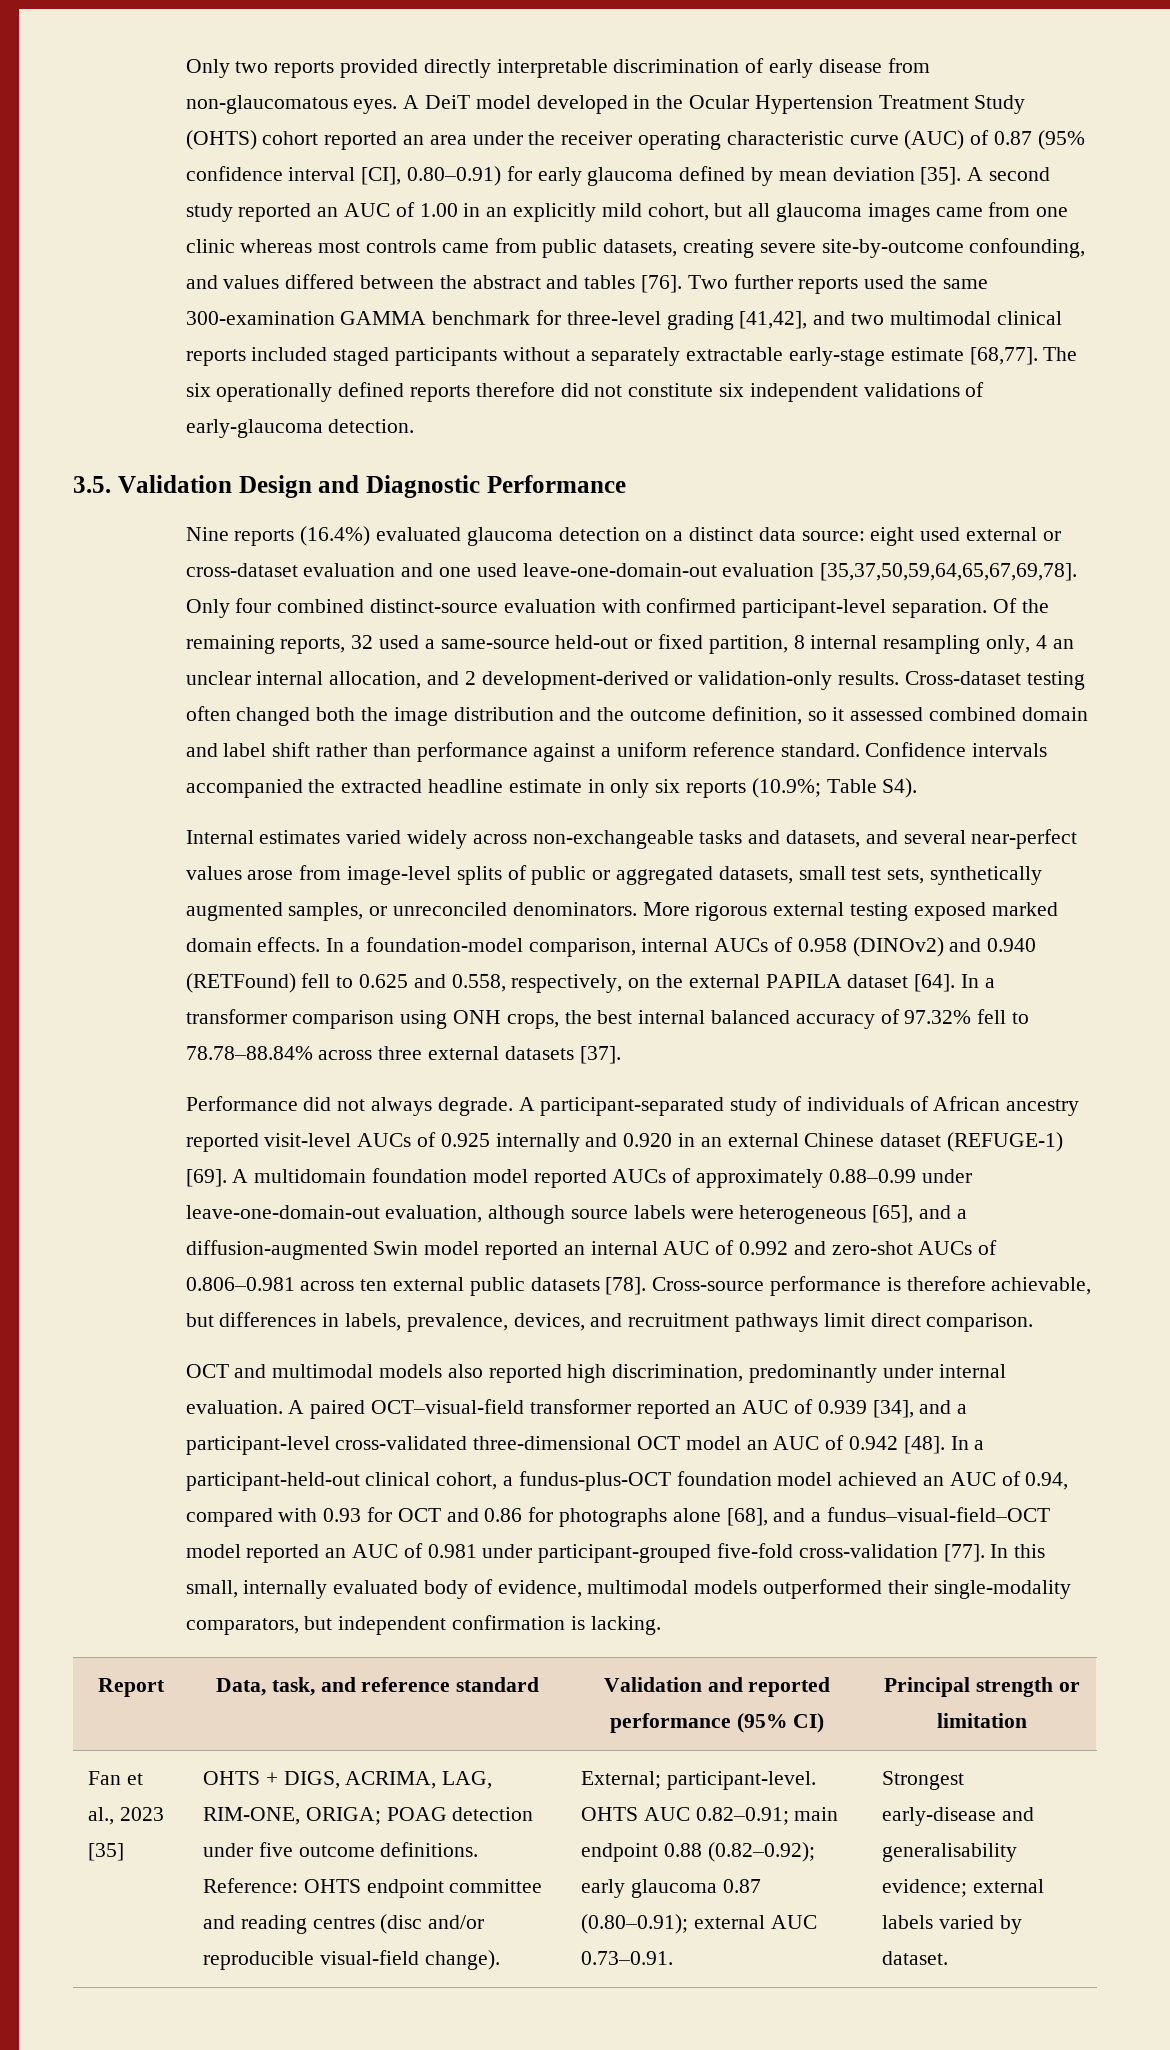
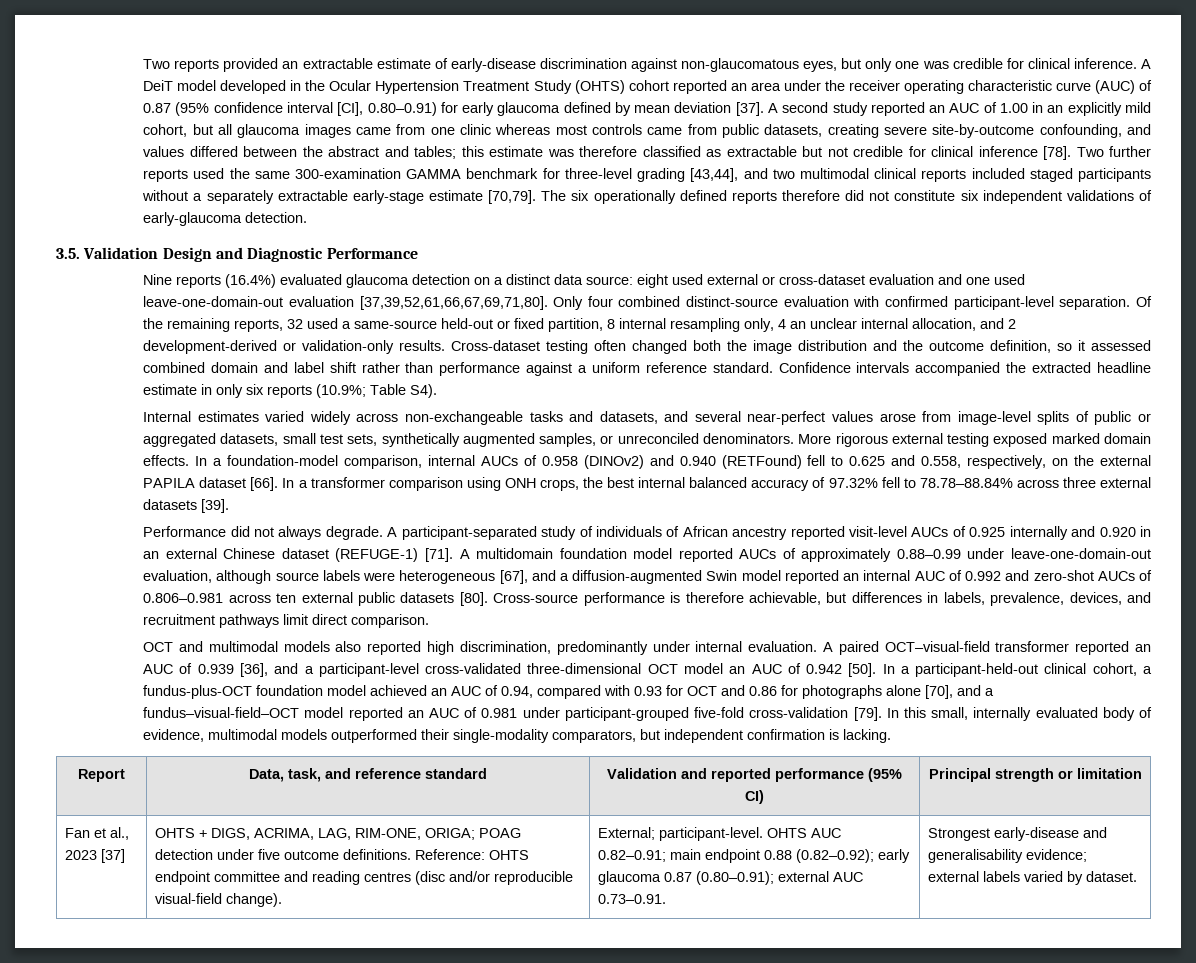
- Only two reports provided directly interpretable discrimination of early disease from non-glaucomatous eyes.
+ Two reports provided an extractable estimate of early-disease discrimination against non-glaucomatous eyes, but only one was credible for clinical inference.
- A DeiT model developed in the Ocular Hypertension Treatment Study (OHTS) cohort reported an area under the receiver operating characteristic curve (AUC) of 0.87 (95% confidence interval [CI], 0.80–0.91) for early glaucoma defined by mean deviation [35].
+ A DeiT model developed in the Ocular Hypertension Treatment Study (OHTS) cohort reported an area under the receiver operating characteristic curve (AUC) of 0.87 (95% confidence interval [CI], 0.80–0.91) for early glaucoma defined by mean deviation [37].
- A second study reported an AUC of 1.00 in an explicitly mild cohort, but all glaucoma images came from one clinic whereas most controls came from public datasets, creating severe site-by-outcome confounding, and values differed between the abstract and tables [76].
+ A second study reported an AUC of 1.00 in an explicitly mild cohort, but all glaucoma images came from one clinic whereas most controls came from public datasets, creating severe site-by-outcome confounding, and values differed between the abstract and tables; this estimate was therefore classified as extractable but not credible for clinical inference [78].
- Two further reports used the same 300-examination GAMMA benchmark for three-level grading [41,42], and two multimodal clinical reports included staged participants without a separately extractable early-stage estimate [68,77].
+ Two further reports used the same 300-examination GAMMA benchmark for three-level grading [43,44], and two multimodal clinical reports included staged participants without a separately extractable early-stage estimate [70,79].
- Nine reports (16.4%) evaluated glaucoma detection on a distinct data source: eight used external or cross-dataset evaluation and one used leave-one-domain-out evaluation [35,37,50,59,64,65,67,69,78].
+ Nine reports (16.4%) evaluated glaucoma detection on a distinct data source: eight used external or cross-dataset evaluation and one used leave-one-domain-out evaluation [37,39,52,61,66,67,69,71,80].
- In a foundation-model comparison, internal AUCs of 0.958 (DINOv2) and 0.940 (RETFound) fell to 0.625 and 0.558, respectively, on the external PAPILA dataset [64].
+ In a foundation-model comparison, internal AUCs of 0.958 (DINOv2) and 0.940 (RETFound) fell to 0.625 and 0.558, respectively, on the external PAPILA dataset [66].
- In a transformer comparison using ONH crops, the best internal balanced accuracy of 97.32% fell to 78.78–88.84% across three external datasets [37].
+ In a transformer comparison using ONH crops, the best internal balanced accuracy of 97.32% fell to 78.78–88.84% across three external datasets [39].
- A participant-separated study of individuals of African ancestry reported visit-level AUCs of 0.925 internally and 0.920 in an external Chinese dataset (REFUGE-1) [69].
+ A participant-separated study of individuals of African ancestry reported visit-level AUCs of 0.925 internally and 0.920 in an external Chinese dataset (REFUGE-1) [71].
- A multidomain foundation model reported AUCs of approximately 0.88–0.99 under leave-one-domain-out evaluation, although source labels were heterogeneous [65], and a diffusion-augmented Swin model reported an internal AUC of 0.992 and zero-shot AUCs of 0.806–0.981 across ten external public datasets [78].
+ A multidomain foundation model reported AUCs of approximately 0.88–0.99 under leave-one-domain-out evaluation, although source labels were heterogeneous [67], and a diffusion-augmented Swin model reported an internal AUC of 0.992 and zero-shot AUCs of 0.806–0.981 across ten external public datasets [80].
- A paired OCT–visual-field transformer reported an AUC of 0.939 [34], and a participant-level cross-validated three-dimensional OCT model an AUC of 0.942 [48].
+ A paired OCT–visual-field transformer reported an AUC of 0.939 [36], and a participant-level cross-validated three-dimensional OCT model an AUC of 0.942 [50].
- In a participant-held-out clinical cohort, a fundus-plus-OCT foundation model achieved an AUC of 0.94, compared with 0.93 for OCT and 0.86 for photographs alone [68], and a fundus–visual-field–OCT model reported an AUC of 0.981 under participant-grouped five-fold cross-validation [77].
+ In a participant-held-out clinical cohort, a fundus-plus-OCT foundation model achieved an AUC of 0.94, compared with 0.93 for OCT and 0.86 for photographs alone [70], and a fundus–visual-field–OCT model reported an AUC of 0.981 under participant-grouped five-fold cross-validation [79].
- Fan et al., 2023 [35]
+ Fan et al., 2023 [37]

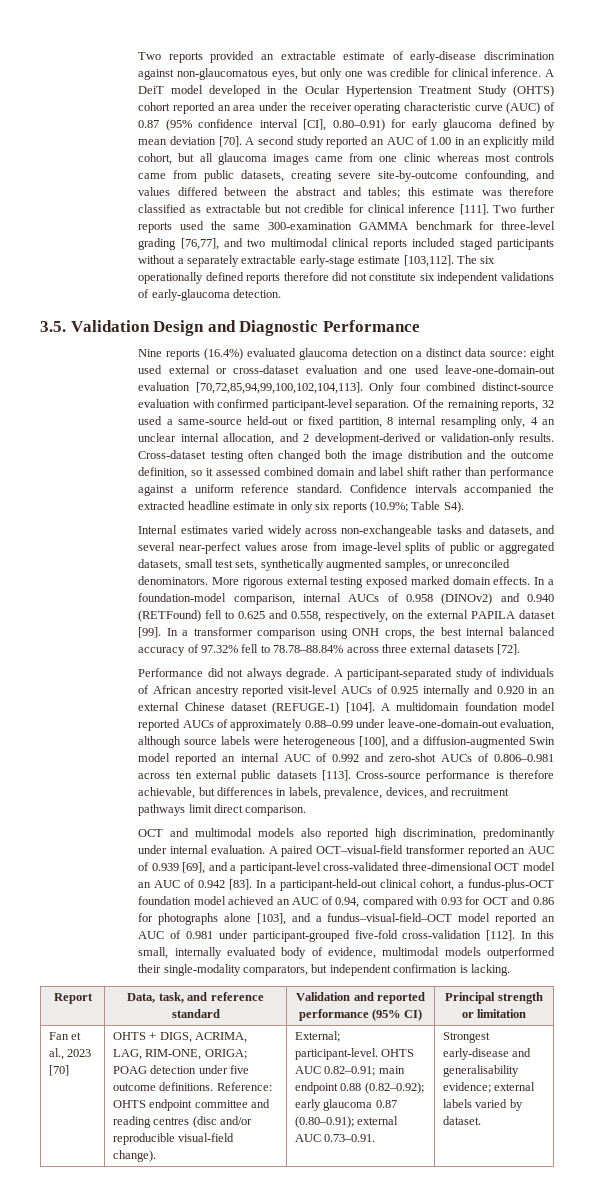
- A DeiT model developed in the Ocular Hypertension Treatment Study (OHTS) cohort reported an area under the receiver operating characteristic curve (AUC) of 0.87 (95% confidence interval [CI], 0.80–0.91) for early glaucoma defined by mean deviation [37].
+ A DeiT model developed in the Ocular Hypertension Treatment Study (OHTS) cohort reported an area under the receiver operating characteristic curve (AUC) of 0.87 (95% confidence interval [CI], 0.80–0.91) for early glaucoma defined by mean deviation [70].
- A second study reported an AUC of 1.00 in an explicitly mild cohort, but all glaucoma images came from one clinic whereas most controls came from public datasets, creating severe site-by-outcome confounding, and values differed between the abstract and tables; this estimate was therefore classified as extractable but not credible for clinical inference [78].
+ A second study reported an AUC of 1.00 in an explicitly mild cohort, but all glaucoma images came from one clinic whereas most controls came from public datasets, creating severe site-by-outcome confounding, and values differed between the abstract and tables; this estimate was therefore classified as extractable but not credible for clinical inference [111].
- Two further reports used the same 300-examination GAMMA benchmark for three-level grading [43,44], and two multimodal clinical reports included staged participants without a separately extractable early-stage estimate [70,79].
+ Two further reports used the same 300-examination GAMMA benchmark for three-level grading [76,77], and two multimodal clinical reports included staged participants without a separately extractable early-stage estimate [103,112].
- Nine reports (16.4%) evaluated glaucoma detection on a distinct data source: eight used external or cross-dataset evaluation and one used leave-one-domain-out evaluation [37,39,52,61,66,67,69,71,80].
+ Nine reports (16.4%) evaluated glaucoma detection on a distinct data source: eight used external or cross-dataset evaluation and one used leave-one-domain-out evaluation [70,72,85,94,99,100,102,104,113].
- In a foundation-model comparison, internal AUCs of 0.958 (DINOv2) and 0.940 (RETFound) fell to 0.625 and 0.558, respectively, on the external PAPILA dataset [66].
+ In a foundation-model comparison, internal AUCs of 0.958 (DINOv2) and 0.940 (RETFound) fell to 0.625 and 0.558, respectively, on the external PAPILA dataset [99].
- In a transformer comparison using ONH crops, the best internal balanced accuracy of 97.32% fell to 78.78–88.84% across three external datasets [39].
+ In a transformer comparison using ONH crops, the best internal balanced accuracy of 97.32% fell to 78.78–88.84% across three external datasets [72].
- A participant-separated study of individuals of African ancestry reported visit-level AUCs of 0.925 internally and 0.920 in an external Chinese dataset (REFUGE-1) [71].
+ A participant-separated study of individuals of African ancestry reported visit-level AUCs of 0.925 internally and 0.920 in an external Chinese dataset (REFUGE-1) [104].
- A multidomain foundation model reported AUCs of approximately 0.88–0.99 under leave-one-domain-out evaluation, although source labels were heterogeneous [67], and a diffusion-augmented Swin model reported an internal AUC of 0.992 and zero-shot AUCs of 0.806–0.981 across ten external public datasets [80].
+ A multidomain foundation model reported AUCs of approximately 0.88–0.99 under leave-one-domain-out evaluation, although source labels were heterogeneous [100], and a diffusion-augmented Swin model reported an internal AUC of 0.992 and zero-shot AUCs of 0.806–0.981 across ten external public datasets [113].
- A paired OCT–visual-field transformer reported an AUC of 0.939 [36], and a participant-level cross-validated three-dimensional OCT model an AUC of 0.942 [50].
+ A paired OCT–visual-field transformer reported an AUC of 0.939 [69], and a participant-level cross-validated three-dimensional OCT model an AUC of 0.942 [83].
- In a participant-held-out clinical cohort, a fundus-plus-OCT foundation model achieved an AUC of 0.94, compared with 0.93 for OCT and 0.86 for photographs alone [70], and a fundus–visual-field–OCT model reported an AUC of 0.981 under participant-grouped five-fold cross-validation [79].
+ In a participant-held-out clinical cohort, a fundus-plus-OCT foundation model achieved an AUC of 0.94, compared with 0.93 for OCT and 0.86 for photographs alone [103], and a fundus–visual-field–OCT model reported an AUC of 0.981 under participant-grouped five-fold cross-validation [112].
- Fan et al., 2023 [37]
+ Fan et al., 2023 [70]

